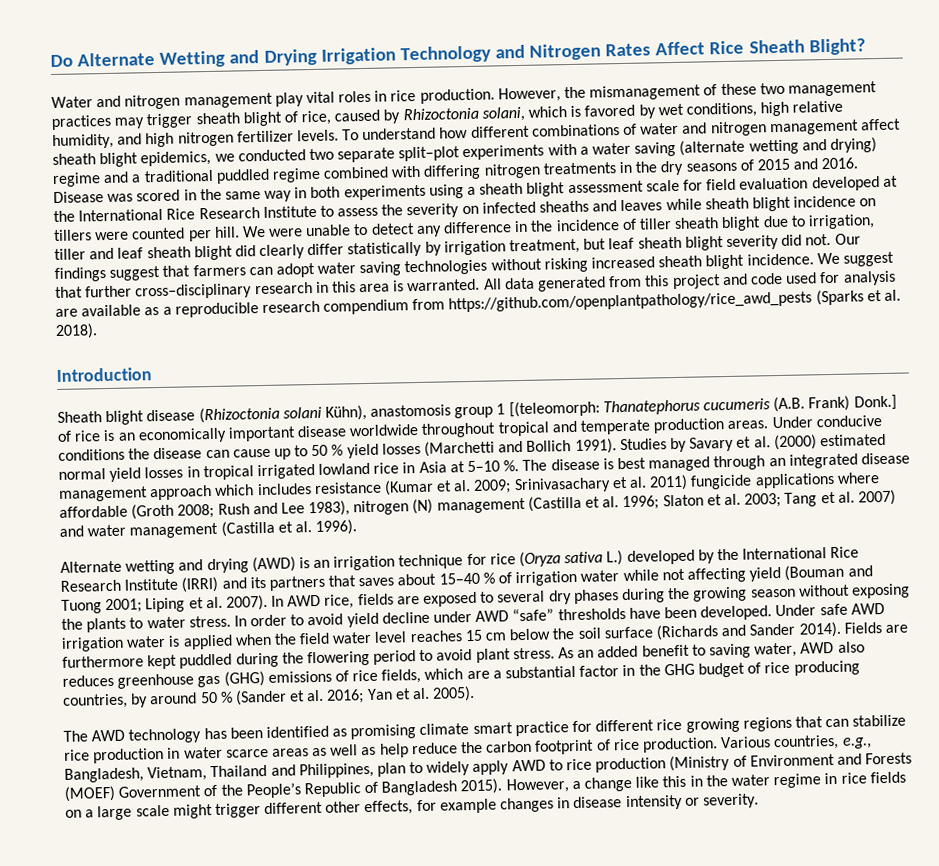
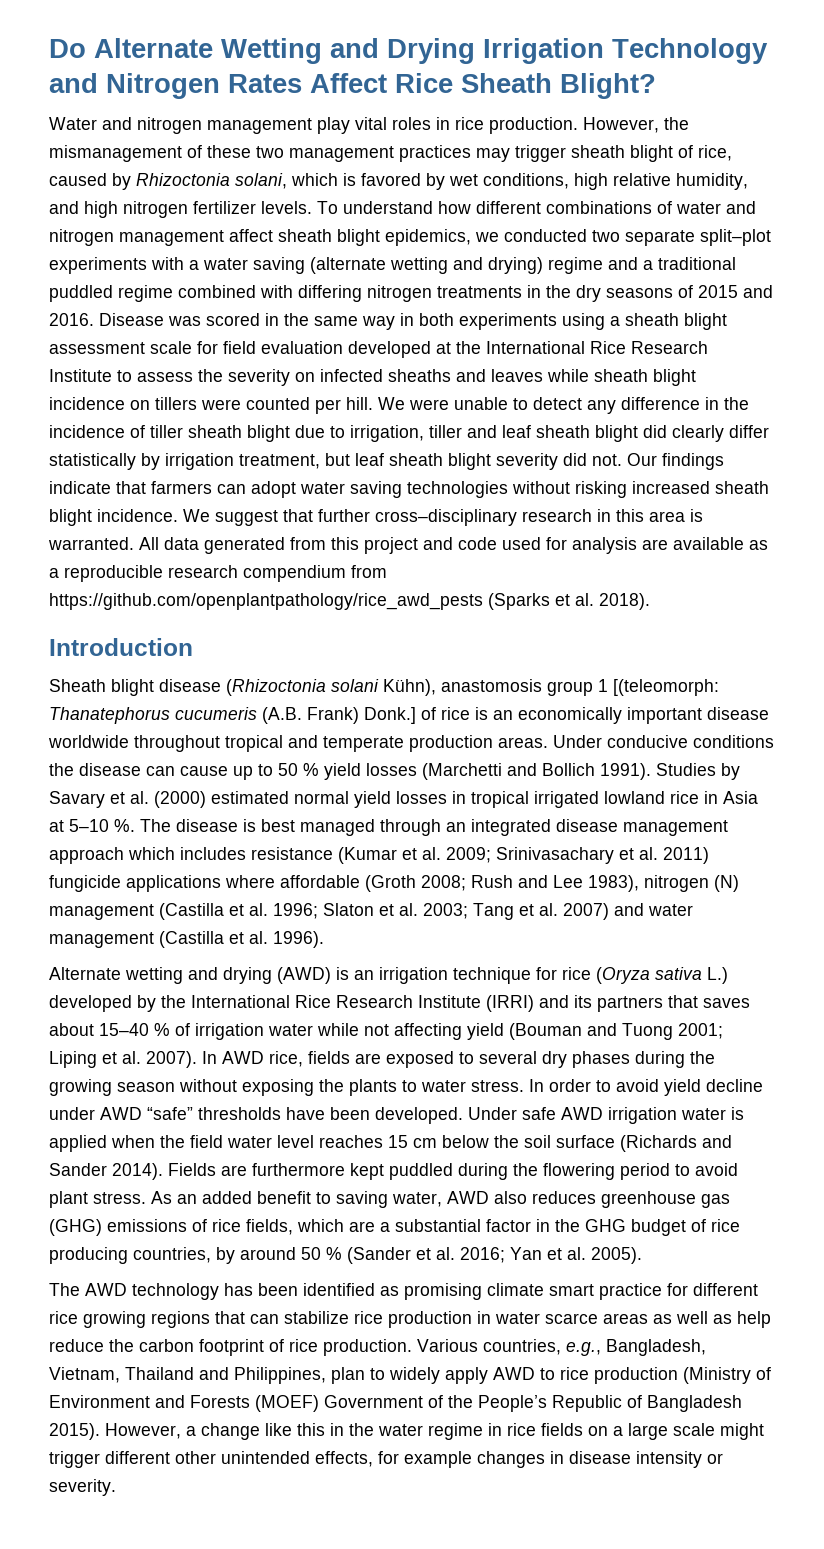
- Our findings suggest that farmers can adopt water saving technologies without risking increased sheath blight incidence.
+ Our findings indicate that farmers can adopt water saving technologies without risking increased sheath blight incidence.
- However, a change like this in the water regime in rice fields on a large scale might trigger different other effects, for example changes in disease intensity or severity.
+ However, a change like this in the water regime in rice fields on a large scale might trigger different other unintended effects, for example changes in disease intensity or severity.

